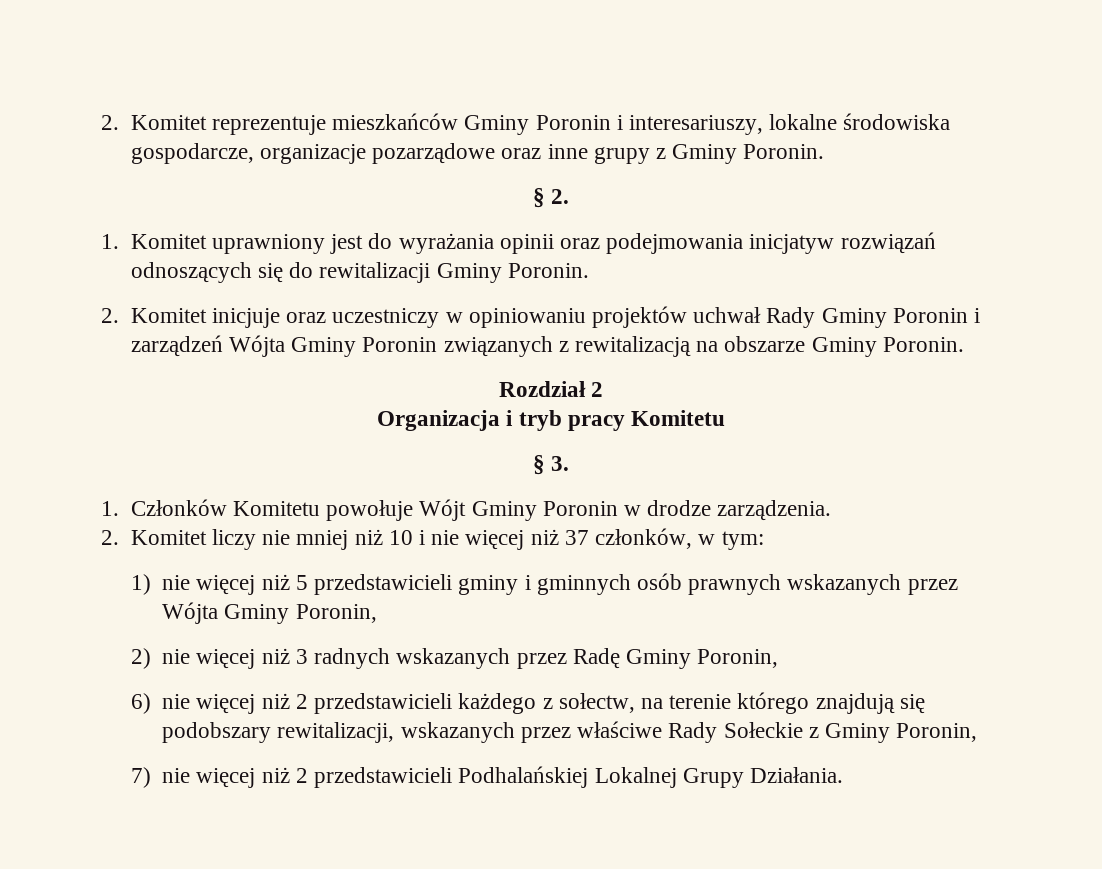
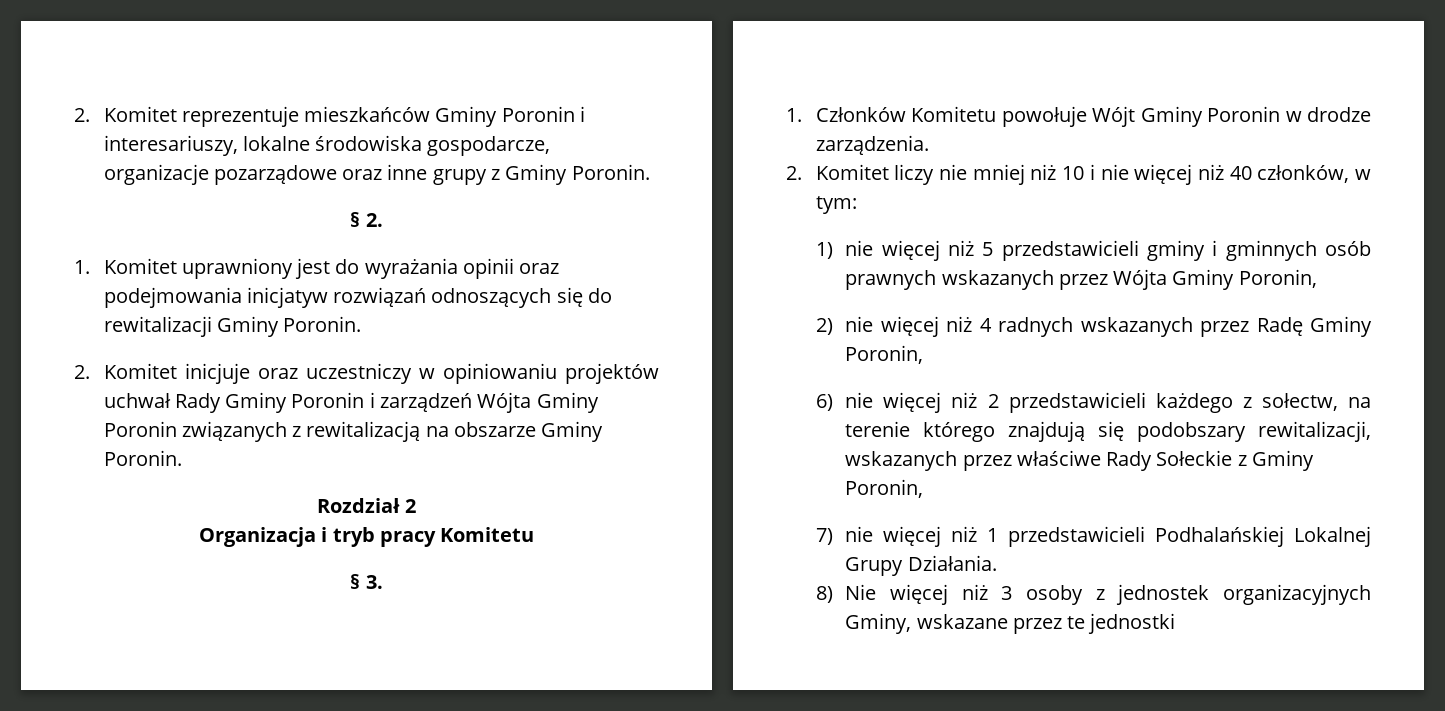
- 2. Komitet liczy nie mniej niż 10 i nie więcej niż 37 członków, w tym:
+ 2. Komitet liczy nie mniej niż 10 i nie więcej niż 40 członków, w tym:
- 2) nie więcej niż 3 radnych wskazanych przez Radę Gminy Poronin,
+ 2) nie więcej niż 4 radnych wskazanych przez Radę Gminy Poronin,
- 7) nie więcej niż 2 przedstawicieli Podhalańskiej Lokalnej Grupy Działania.
+ 7) nie więcej niż 1 przedstawicieli Podhalańskiej Lokalnej Grupy Działania.
+ 8) Nie więcej niż 3 osoby z jednostek organizacyjnych Gminy, wskazane przez te jednostki

